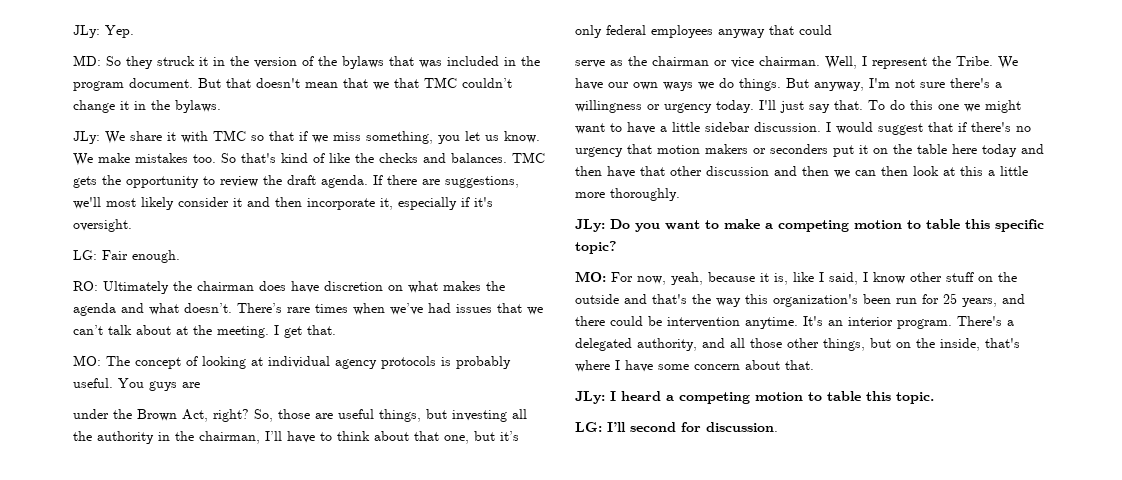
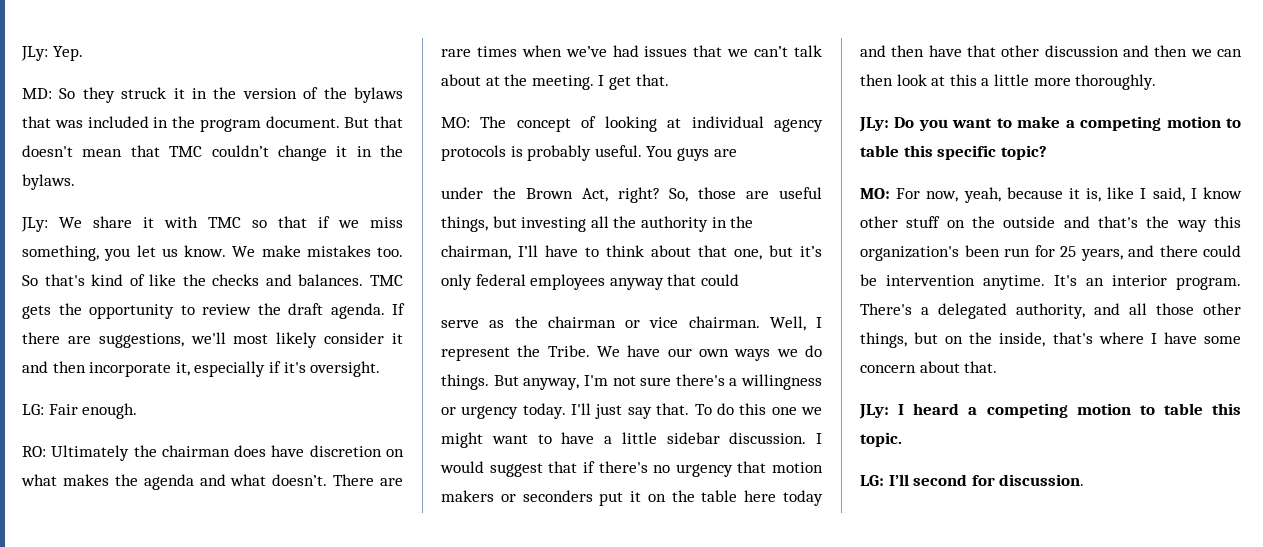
- But that doesn't mean that we that TMC couldn’t change it in the bylaws.
+ But that doesn't mean that TMC couldn’t change it in the bylaws.
- There’s rare times when we’ve had issues that we can’t talk about at the meeting.
+ There are rare times when we’ve had issues that we can’t talk about at the meeting.

